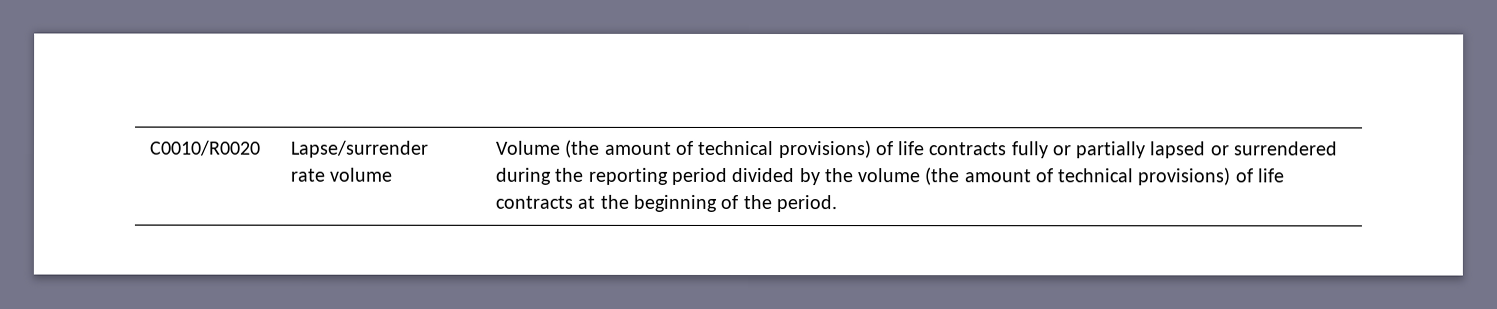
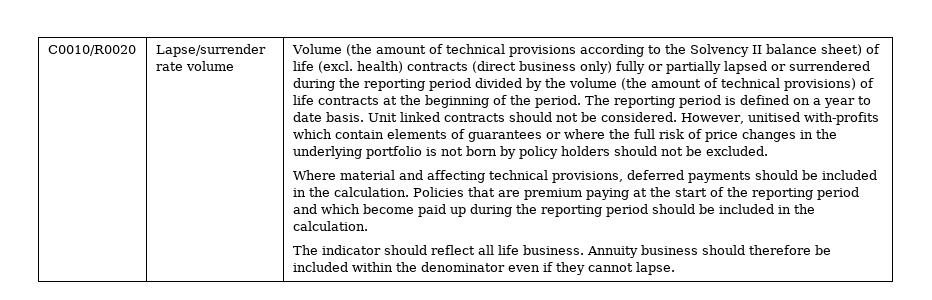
- Volume (the amount of technical provisions) of life contracts fully or partially lapsed or surrendered during the reporting period divided by the volume (the amount of technical provisions) of life contracts at the beginning of the period.
+ Volume (the amount of technical provisions according to the Solvency II balance sheet) of life (excl. health) contracts (direct business only) fully or partially lapsed or surrendered during the reporting period divided by the volume (the amount of technical provisions) of life contracts at the beginning of the period.
+ The reporting period is defined on a year to date basis. Unit linked contracts should not be considered. However, unitised with-profits which contain elements of guarantees or where the full risk of price changes in the underlying portfolio is not born by policy holders should not be excluded.
+ Where material and affecting technical provisions, deferred payments should be included in the calculation. Policies that are premium paying at the start of the reporting period and which become paid up during the reporting period should be included in the calculation.
+ The indicator should reflect all life business. Annuity business should therefore be included within the denominator even if they cannot lapse.

